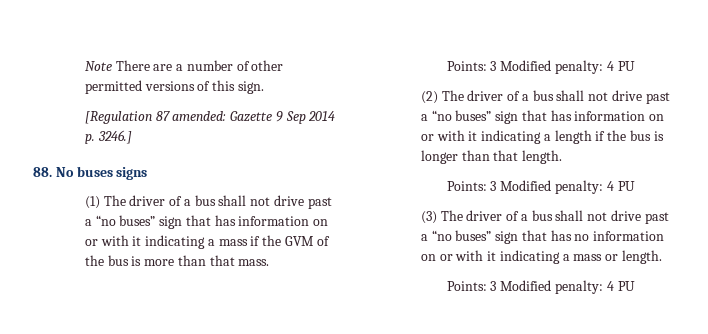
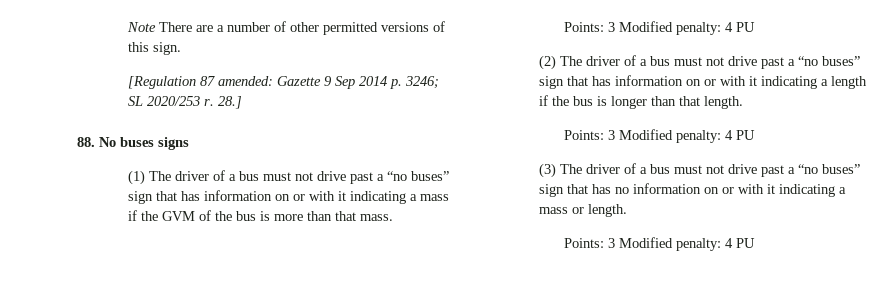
- [Regulation 87 amended: Gazette 9 Sep 2014 p. 3246.]
+ [Regulation 87 amended: Gazette 9 Sep 2014 p. 3246; SL 2020/253 r. 28.]
- (1) The driver of a bus shall not drive past a “no buses” sign that has information on or with it indicating a mass if the GVM of the bus is more than that mass.
+ (1) The driver of a bus must not drive past a “no buses” sign that has information on or with it indicating a mass if the GVM of the bus is more than that mass.
- (2) The driver of a bus shall not drive past a “no buses” sign that has information on or with it indicating a length if the bus is longer than that length.
+ (2) The driver of a bus must not drive past a “no buses” sign that has information on or with it indicating a length if the bus is longer than that length.
- (3) The driver of a bus shall not drive past a “no buses” sign that has no information on or with it indicating a mass or length.
+ (3) The driver of a bus must not drive past a “no buses” sign that has no information on or with it indicating a mass or length.

